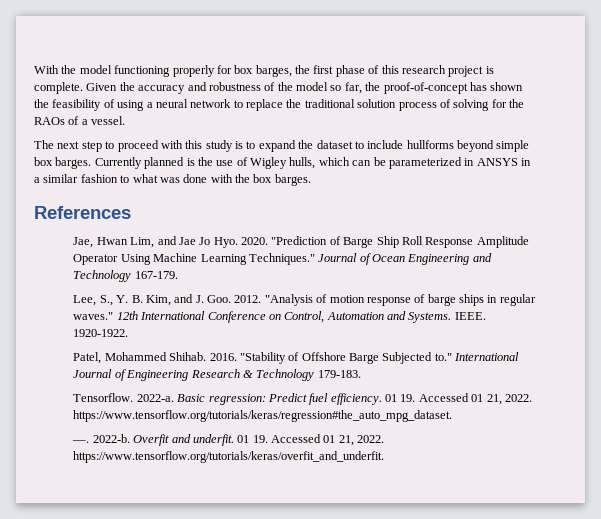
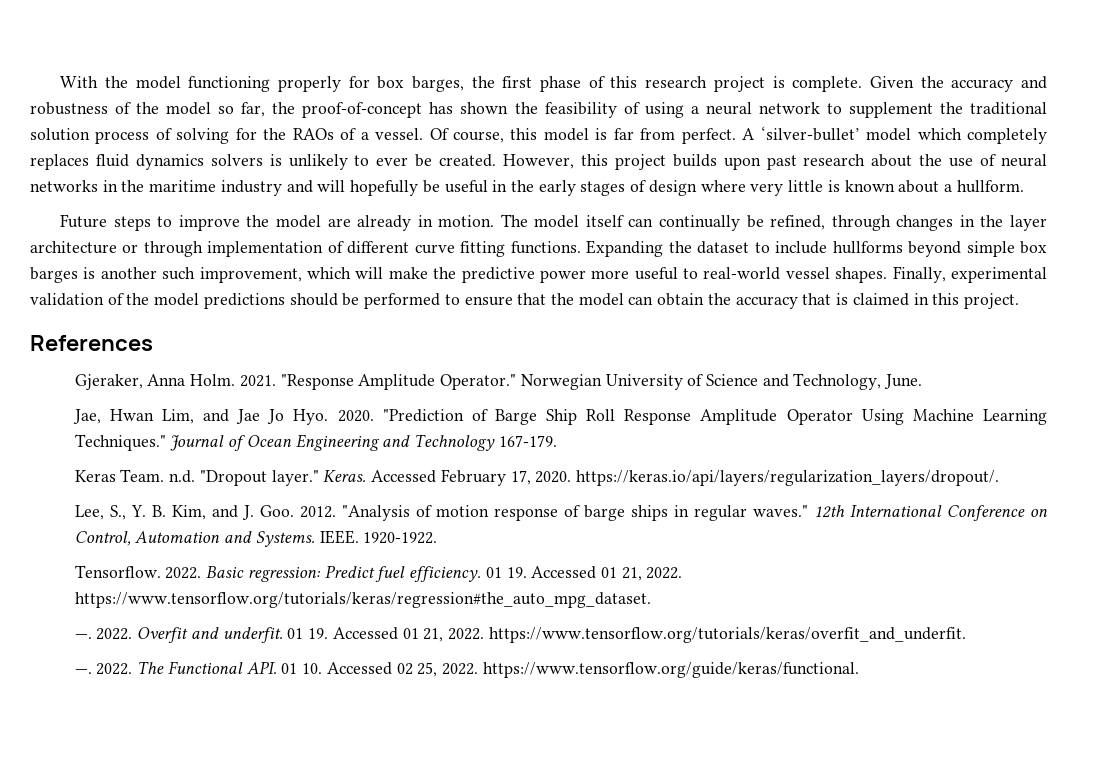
- Given the accuracy and robustness of the model so far, the proof-of-concept has shown the feasibility of using a neural network to replace the traditional solution process of solving for the RAOs of a vessel.
- The next step to proceed with this study is to expand the dataset to include hullforms beyond simple box barges. Currently planned is the use of Wigley hulls, which can be parameterized in ANSYS in a similar fashion to what was done with the box barges.
+ Given the accuracy and robustness of the model so far, the proof-of-concept has shown the feasibility of using a neural network to supplement the traditional solution process of solving for the RAOs of a vessel. Of course, this model is far from perfect. A ‘silver-bullet’ model which completely replaces fluid dynamics solvers is unlikely to ever be created. However, this project builds upon past research about the use of neural networks in the maritime industry and will hopefully be useful in the early stages of design where very little is known about a hullform.
+ Future steps to improve the model are already in motion. The model itself can continually be refined, through changes in the layer architecture or through implementation of different curve fitting functions. Expanding the dataset to include hullforms beyond simple box barges is another such improvement, which will make the predictive power more useful to real-world vessel shapes. Finally, experimental validation of the model predictions should be performed to ensure that the model can obtain the accuracy that is claimed in this project.
  References
+ Gjeraker, Anna Holm. 2021. "Response Amplitude Operator." Norwegian University of Science and Technology, June.
+ Keras Team. n.d. "Dropout layer." Keras. Accessed February 17, 2020. https://keras.io/api/layers/regularization_layers/dropout/.
- Patel, Mohammed Shihab. 2016. "Stability of Offshore Barge Subjected to." International Journal of Engineering Research & Technology 179-183.
- Tensorflow. 2022-a.
+ Tensorflow. 2022.
  01 19. Accessed 01 21, 2022. https://www.tensorflow.org/tutorials/keras/regression#the_auto_mpg_dataset.
- —. 2022-b.
+ —. 2022.
+ —. 2022. The Functional API. 01 10. Accessed 02 25, 2022. https://www.tensorflow.org/guide/keras/functional.

